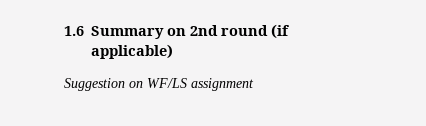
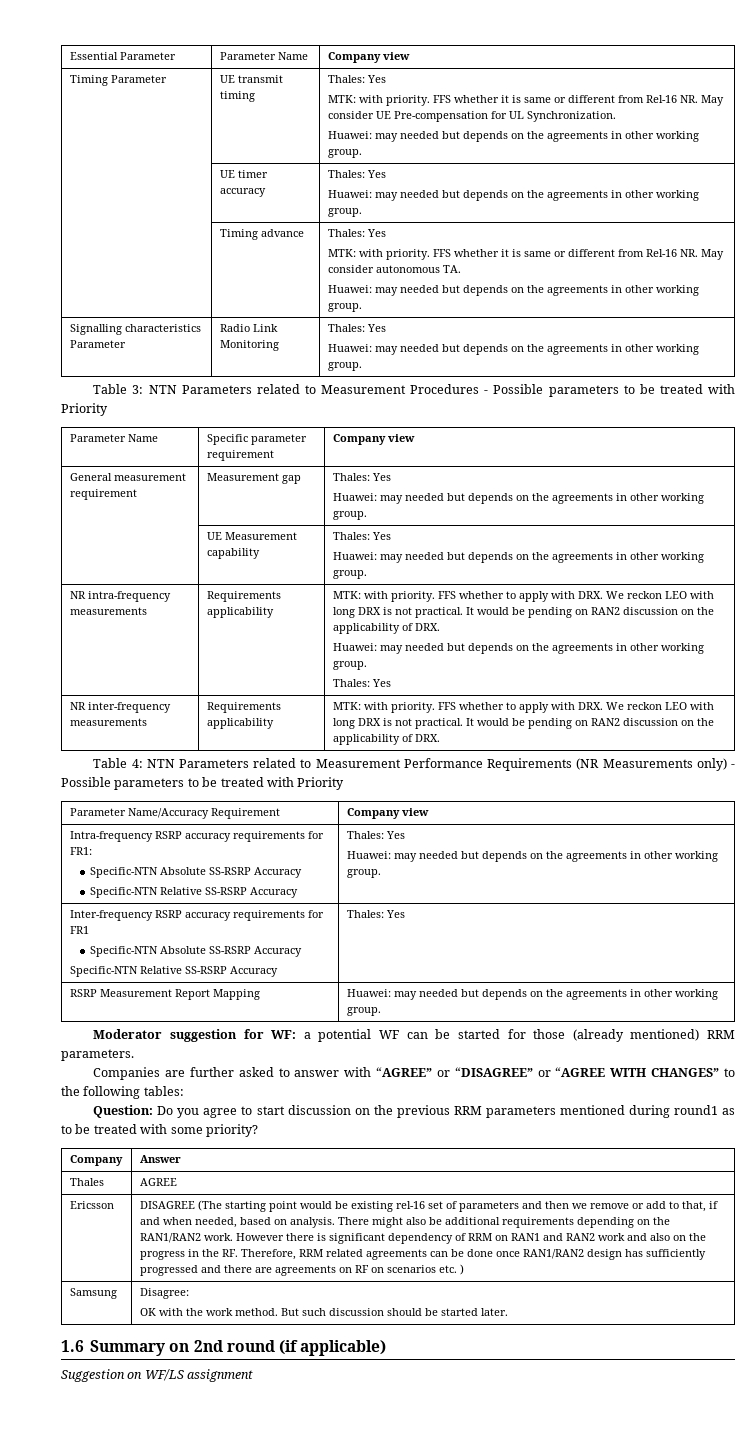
+ Essential Parameter | Parameter Name | Company view
+ Timing Parameter | UE transmit timing | Thales: Yes
+ MTK: with priority. FFS whether it is same or different from Rel-16 NR. May consider UE Pre-compensation for UL Synchronization.
+ Huawei: may needed but depends on the agreements in other working group.
+ | UE timer accuracy | Thales: Yes
+ Huawei: may needed but depends on the agreements in other working group.
+ | Timing advance | Thales: Yes
+ MTK: with priority. FFS whether it is same or different from Rel-16 NR. May consider autonomous TA.
+ Huawei: may needed but depends on the agreements in other working group.
+ Signalling characteristics Parameter | Radio Link Monitoring | Thales: Yes
+ Huawei: may needed but depends on the agreements in other working group.
+ Table 3: NTN Parameters related to Measurement Procedures - Possible parameters to be treated with Priority
+ Parameter Name | Specific parameter requirement | Company view
+ General measurement requirement | Measurement gap | Thales: Yes
+ Huawei: may needed but depends on the agreements in other working group.
+ | UE Measurement capability | Thales: Yes
+ Huawei: may needed but depends on the agreements in other working group.
+ NR intra-frequency measurements | Requirements applicability | MTK: with priority. FFS whether to apply with DRX. We reckon LEO with long DRX is not practical. It would be pending on RAN2 discussion on the applicability of DRX.
+ Huawei: may needed but depends on the agreements in other working group.
+ Thales: Yes
+ NR inter-frequency measurements | Requirements applicability | MTK: with priority. FFS whether to apply with DRX. We reckon LEO with long DRX is not practical. It would be pending on RAN2 discussion on the applicability of DRX.
+ Table 4: NTN Parameters related to Measurement Performance Requirements (NR Measurements only) - Possible parameters to be treated with Priority
+ Parameter Name/Accuracy Requirement | Company view
+ Intra-frequency RSRP accuracy requirements for FR1:
+ Specific-NTN Absolute SS-RSRP Accuracy
+ Specific-NTN Relative SS-RSRP Accuracy | Thales: Yes
+ Huawei: may needed but depends on the agreements in other working group.
+ Inter-frequency RSRP accuracy requirements for FR1
+ Specific-NTN Absolute SS-RSRP Accuracy
+ Specific-NTN Relative SS-RSRP Accuracy | Thales: Yes
+ RSRP Measurement Report Mapping | Huawei: may needed but depends on the agreements in other working group.
+ Moderator suggestion for WF: a potential WF can be started for those (already mentioned) RRM parameters.
+ Companies are further asked to answer with “AGREE” or “DISAGREE” or “AGREE WITH CHANGES” to the following tables:
+ Question: Do you agree to start discussion on the previous RRM parameters mentioned during round1 as to be treated with some priority?
+ Company | Answer
+ Thales | AGREE
+ Ericsson | DISAGREE (The starting point would be existing rel-16 set of parameters and then we remove or add to that, if and when needed, based on analysis. There might also be additional requirements depending on the RAN1/RAN2 work. However there is significant dependency of RRM on RAN1 and RAN2 work and also on the progress in the RF. Therefore, RRM related agreements can be done once RAN1/RAN2 design has sufficiently progressed and there are agreements on RF on scenarios etc. )
+ Samsung | Disagree:
+ OK with the work method. But such discussion should be started later.

